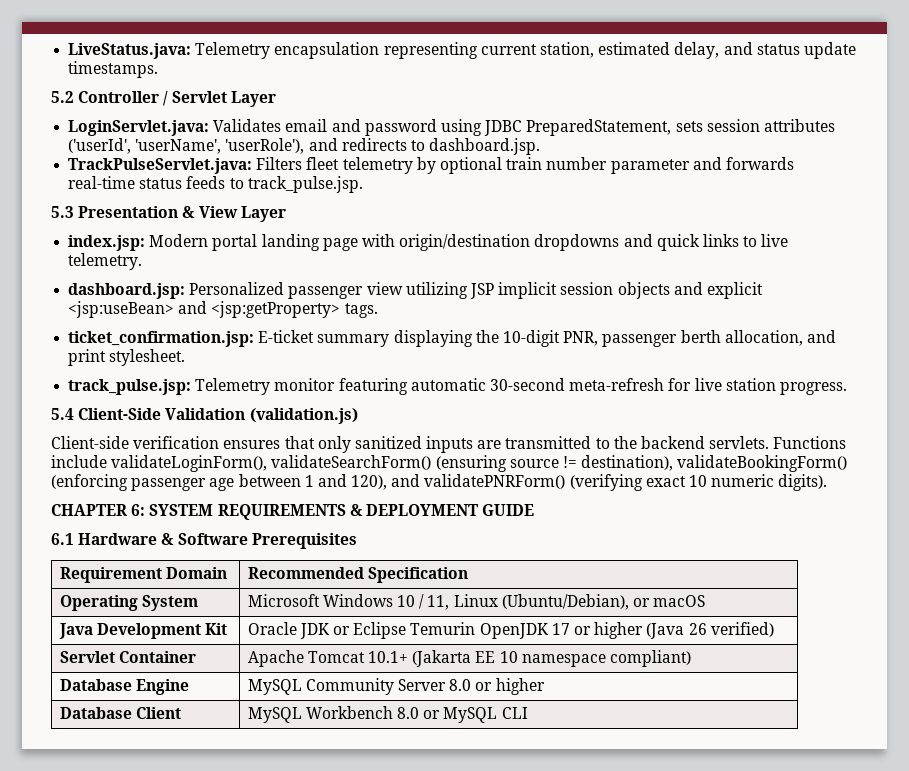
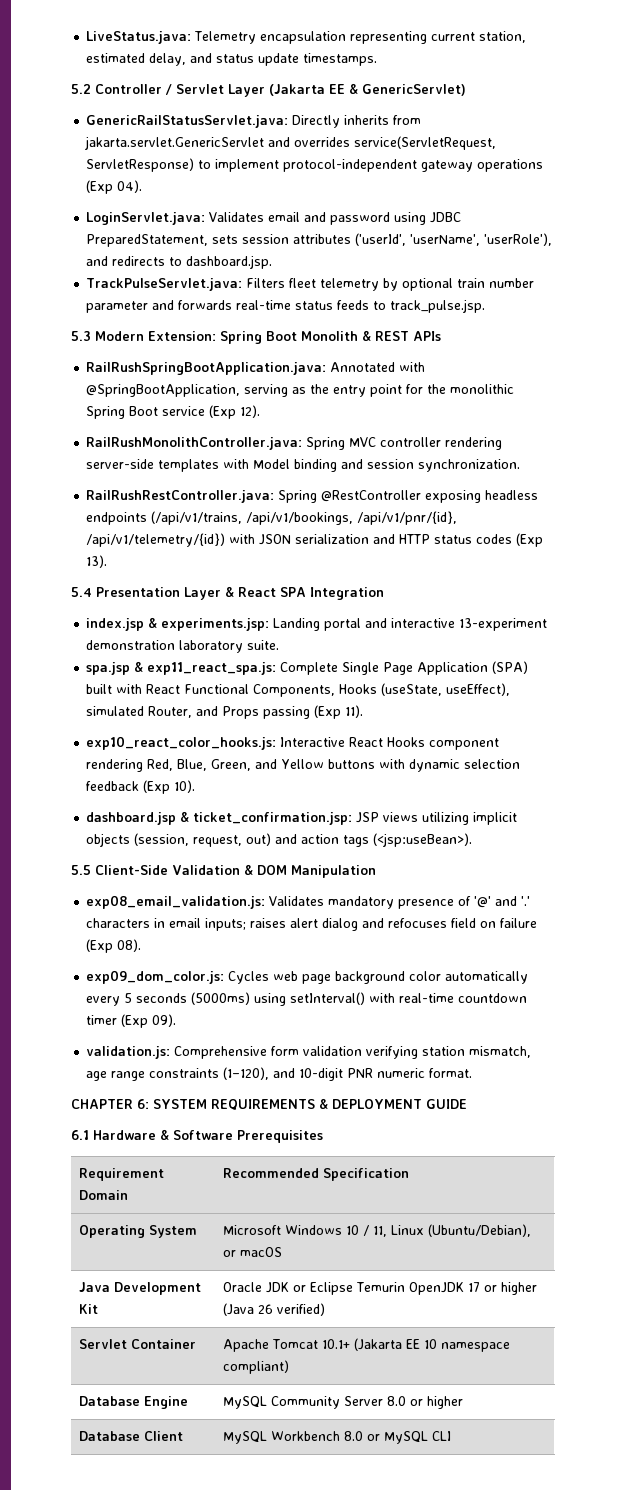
- 5.2 Controller / Servlet Layer
+ 5.2 Controller / Servlet Layer (Jakarta EE & GenericServlet)
+ GenericRailStatusServlet.java: Directly inherits from jakarta.servlet.GenericServlet and overrides service(ServletRequest, ServletResponse) to implement protocol-independent gateway operations (Exp 04).
- 5.3 Presentation & View Layer
- index.jsp: Modern portal landing page with origin/destination dropdowns and quick links to live telemetry.
- dashboard.jsp: Personalized passenger view utilizing JSP implicit session objects and explicit <jsp:useBean> and <jsp:getProperty> tags.
- ticket_confirmation.jsp: E-ticket summary displaying the 10-digit PNR, passenger berth allocation, and print stylesheet.
- track_pulse.jsp: Telemetry monitor featuring automatic 30-second meta-refresh for live station progress.
- 5.4 Client-Side Validation (validation.js)
- Client-side verification ensures that only sanitized inputs are transmitted to the backend servlets. Functions include validateLoginForm(), validateSearchForm() (ensuring source != destination), validateBookingForm() (enforcing passenger age between 1 and 120), and validatePNRForm() (verifying exact 10 numeric digits).
+ 5.3 Modern Extension: Spring Boot Monolith & REST APIs
+ RailRushSpringBootApplication.java: Annotated with @SpringBootApplication, serving as the entry point for the monolithic Spring Boot service (Exp 12).
+ RailRushMonolithController.java: Spring MVC controller rendering server-side templates with Model binding and session synchronization.
+ RailRushRestController.java: Spring @RestController exposing headless endpoints (/api/v1/trains, /api/v1/bookings, /api/v1/pnr/{id}, /api/v1/telemetry/{id}) with JSON serialization and HTTP status codes (Exp 13).
+ 5.4 Presentation Layer & React SPA Integration
+ index.jsp & experiments.jsp: Landing portal and interactive 13-experiment demonstration laboratory suite.
+ spa.jsp & exp11_react_spa.js: Complete Single Page Application (SPA) built with React Functional Components, Hooks (useState, useEffect), simulated Router, and Props passing (Exp 11).
+ exp10_react_color_hooks.js: Interactive React Hooks component rendering Red, Blue, Green, and Yellow buttons with dynamic selection feedback (Exp 10).
+ dashboard.jsp & ticket_confirmation.jsp: JSP views utilizing implicit objects (session, request, out) and action tags (<jsp:useBean>).
+ 5.5 Client-Side Validation & DOM Manipulation
+ exp08_email_validation.js: Validates mandatory presence of '@' and '.' characters in email inputs; raises alert dialog and refocuses field on failure (Exp 08).
+ exp09_dom_color.js: Cycles web page background color automatically every 5 seconds (5000ms) using setInterval() with real-time countdown timer (Exp 09).
+ validation.js: Comprehensive form validation verifying station mismatch, age range constraints (1–120), and 10-digit PNR numeric format.

